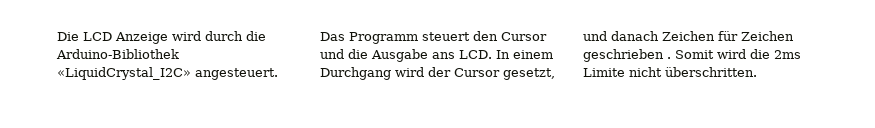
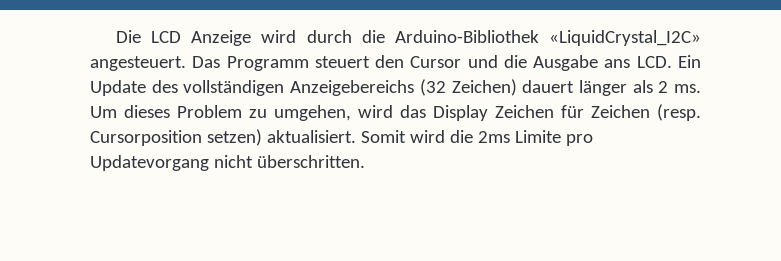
- Das Programm steuert den Cursor und die Ausgabe ans LCD. In einem Durchgang wird der Cursor gesetzt, und danach Zeichen für Zeichen geschrieben .
+ Das Programm steuert den Cursor und die Ausgabe ans LCD. Ein Update des vollständigen Anzeigebereichs (32 Zeichen) dauert länger als 2 ms. Um dieses Problem zu umgehen, wird das Display Zeichen für Zeichen (resp. Cursorposition setzen) aktualisiert.
- Somit wird die 2ms Limite nicht überschritten.
+ Somit wird die 2ms Limite pro Updatevorgang nicht überschritten.

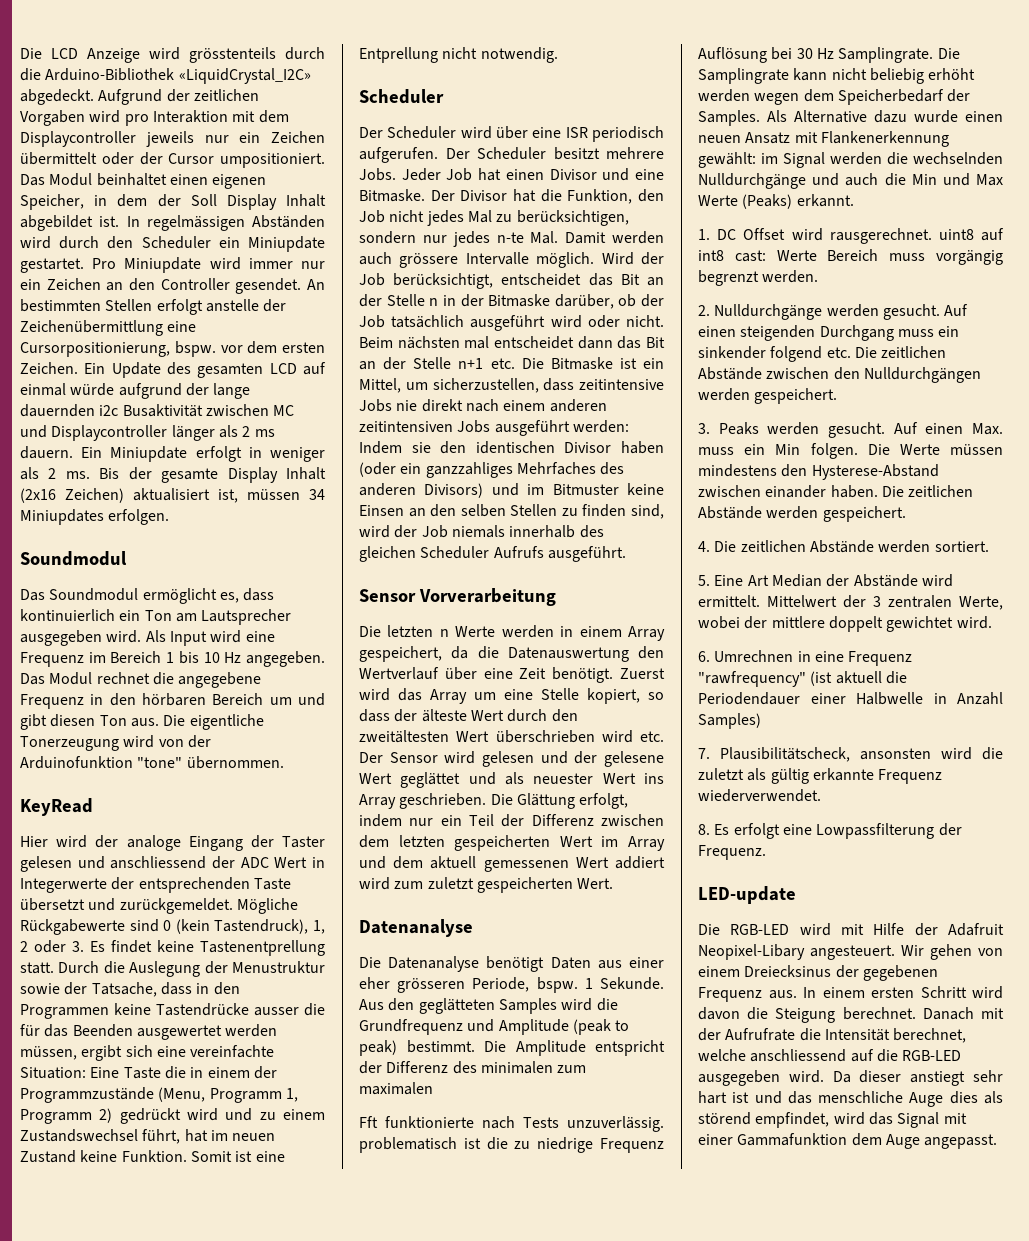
- Die LCD Anzeige wird durch die Arduino-Bibliothek «LiquidCrystal_I2C» angesteuert. Das Programm steuert den Cursor und die Ausgabe ans LCD. Ein Update des vollständigen Anzeigebereichs (32 Zeichen) dauert länger als 2 ms. Um dieses Problem zu umgehen, wird das Display Zeichen für Zeichen (resp. Cursorposition setzen) aktualisiert. Somit wird die 2ms Limite pro Updatevorgang nicht überschritten.
+ Die LCD Anzeige wird grösstenteils durch die Arduino-Bibliothek «LiquidCrystal_I2C» abgedeckt. Aufgrund der zeitlichen Vorgaben wird pro Interaktion mit dem Displaycontroller jeweils nur ein Zeichen übermittelt oder der Cursor umpositioniert. Das Modul beinhaltet einen eigenen Speicher, in dem der Soll Display Inhalt abgebildet ist. In regelmässigen Abständen wird durch den Scheduler ein Miniupdate gestartet. Pro Miniupdate wird immer nur ein Zeichen an den Controller gesendet. An bestimmten Stellen erfolgt anstelle der Zeichenübermittlung eine Cursorpositionierung, bspw. vor dem ersten Zeichen. Ein Update des gesamten LCD auf einmal würde aufgrund der lange dauernden i2c Busaktivität zwischen MC und Displaycontroller länger als 2 ms dauern. Ein Miniupdate erfolgt in weniger als 2 ms. Bis der gesamte Display Inhalt (2x16 Zeichen) aktualisiert ist, müssen 34 Miniupdates erfolgen.
+ Soundmodul
+ Das Soundmodul ermöglicht es, dass kontinuierlich ein Ton am Lautsprecher ausgegeben wird. Als Input wird eine Frequenz im Bereich 1 bis 10 Hz angegeben. Das Modul rechnet die angegebene Frequenz in den hörbaren Bereich um und gibt diesen Ton aus. Die eigentliche Tonerzeugung wird von der Arduinofunktion "tone" übernommen.
+ KeyRead
+ Hier wird der analoge Eingang der Taster gelesen und anschliessend der ADC Wert in Integerwerte der entsprechenden Taste übersetzt und zurückgemeldet. Mögliche Rückgabewerte sind 0 (kein Tastendruck), 1, 2 oder 3. Es findet keine Tastenentprellung statt. Durch die Auslegung der Menustruktur sowie der Tatsache, dass in den Programmen keine Tastendrücke ausser die für das Beenden ausgewertet werden müssen, ergibt sich eine vereinfachte Situation: Eine Taste die in einem der Programmzustände (Menu, Programm 1, Programm 2) gedrückt wird und zu einem Zustandswechsel führt, hat im neuen Zustand keine Funktion. Somit ist eine Entprellung nicht notwendig.
+ Scheduler
+ Der Scheduler wird über eine ISR periodisch aufgerufen. Der Scheduler besitzt mehrere Jobs. Jeder Job hat einen Divisor und eine Bitmaske. Der Divisor hat die Funktion, den Job nicht jedes Mal zu berücksichtigen, sondern nur jedes n-te Mal. Damit werden auch grössere Intervalle möglich. Wird der Job berücksichtigt, entscheidet das Bit an der Stelle n in der Bitmaske darüber, ob der Job tatsächlich ausgeführt wird oder nicht. Beim nächsten mal entscheidet dann das Bit an der Stelle n+1 etc. Die Bitmaske ist ein Mittel, um sicherzustellen, dass zeitintensive Jobs nie direkt nach einem anderen zeitintensiven Jobs ausgeführt werden: Indem sie den identischen Divisor haben (oder ein ganzzahliges Mehrfaches des anderen Divisors) und im Bitmuster keine Einsen an den selben Stellen zu finden sind, wird der Job niemals innerhalb des gleichen Scheduler Aufrufs ausgeführt.
+ Sensor Vorverarbeitung
+ Die letzten n Werte werden in einem Array gespeichert, da die Datenauswertung den Wertverlauf über eine Zeit benötigt. Zuerst wird das Array um eine Stelle kopiert, so dass der älteste Wert durch den zweitältesten Wert überschrieben wird etc. Der Sensor wird gelesen und der gelesene Wert geglättet und als neuester Wert ins Array geschrieben. Die Glättung erfolgt, indem nur ein Teil der Differenz zwischen dem letzten gespeicherten Wert im Array und dem aktuell gemessenen Wert addiert wird zum zuletzt gespeicherten Wert.
+ Datenanalyse
+ Die Datenanalyse benötigt Daten aus einer eher grösseren Periode, bspw. 1 Sekunde. Aus den geglätteten Samples wird die Grundfrequenz und Amplitude (peak to peak) bestimmt. Die Amplitude entspricht der Differenz des minimalen zum maximalen
+ Fft funktionierte nach Tests unzuverlässig. problematisch ist die zu niedrige Frequenz Auflösung bei 30 Hz Samplingrate. Die Samplingrate kann nicht beliebig erhöht werden wegen dem Speicherbedarf der Samples. Als Alternative dazu wurde einen neuen Ansatz mit Flankenerkennung gewählt: im Signal werden die wechselnden Nulldurchgänge und auch die Min und Max Werte (Peaks) erkannt.
+ 1. DC Offset wird rausgerechnet. uint8 auf int8 cast: Werte Bereich muss vorgängig begrenzt werden.
+ 2. Nulldurchgänge werden gesucht. Auf einen steigenden Durchgang muss ein sinkender folgend etc. Die zeitlichen Abstände zwischen den Nulldurchgängen werden gespeichert.
+ 3. Peaks werden gesucht. Auf einen Max. muss ein Min folgen. Die Werte müssen mindestens den Hysterese-Abstand zwischen einander haben. Die zeitlichen Abstände werden gespeichert.
+ 4. Die zeitlichen Abstände werden sortiert.
+ 5. Eine Art Median der Abstände wird ermittelt. Mittelwert der 3 zentralen Werte, wobei der mittlere doppelt gewichtet wird.
+ 6. Umrechnen in eine Frequenz "rawfrequency" (ist aktuell die Periodendauer einer Halbwelle in Anzahl Samples)
+ 7. Plausibilitätscheck, ansonsten wird die zuletzt als gültig erkannte Frequenz wiederverwendet.
+ 8. Es erfolgt eine Lowpassfilterung der Frequenz.
+ LED-update
+ Die RGB-LED wird mit Hilfe der Adafruit Neopixel-Libary angesteuert. Wir gehen von einem Dreiecksinus der gegebenen Frequenz aus. In einem ersten Schritt wird davon die Steigung berechnet. Danach mit der Aufrufrate die Intensität berechnet, welche anschliessend auf die RGB-LED ausgegeben wird. Da dieser anstiegt sehr hart ist und das menschliche Auge dies als störend empfindet, wird das Signal mit einer Gammafunktion dem Auge angepasst.

